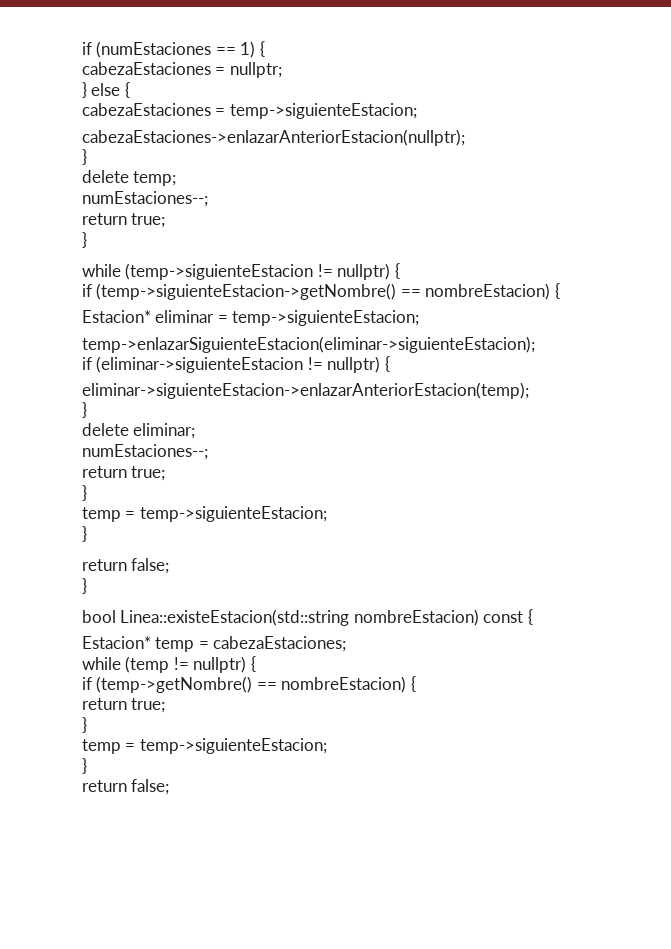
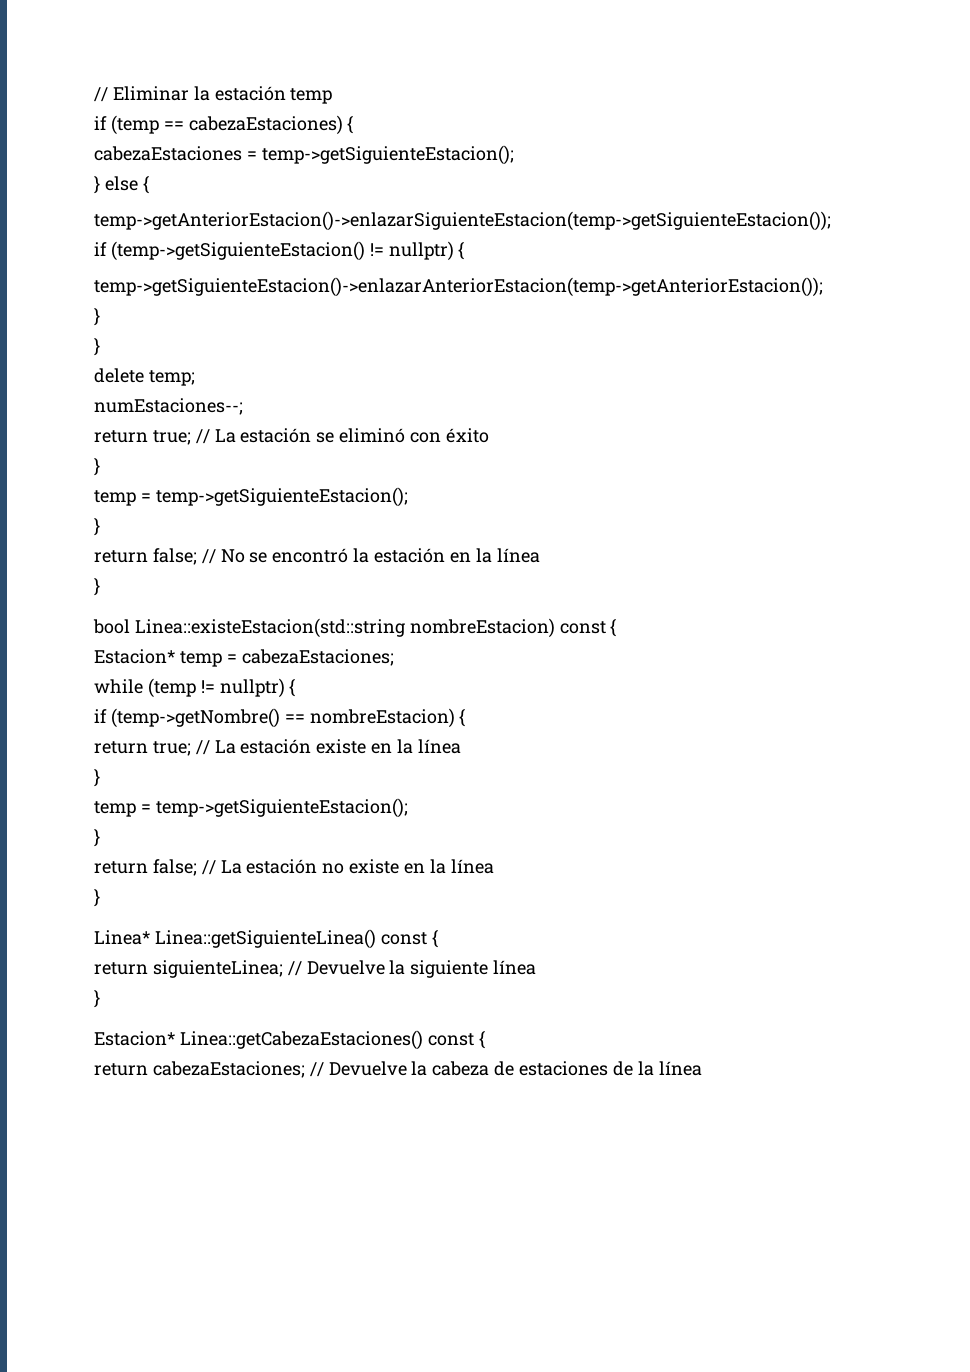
- if (numEstaciones == 1) {
- cabezaEstaciones = nullptr;
+ // Eliminar la estación temp
+ if (temp == cabezaEstaciones) {
+ cabezaEstaciones = temp->getSiguienteEstacion();
- cabezaEstaciones = temp->siguienteEstacion;
- cabezaEstaciones->enlazarAnteriorEstacion(nullptr);
+ temp->getAnteriorEstacion()->enlazarSiguienteEstacion(temp->getSiguienteEstacion());
+ if (temp->getSiguienteEstacion() != nullptr) {
+ temp->getSiguienteEstacion()->enlazarAnteriorEstacion(temp->getAnteriorEstacion());
+ }
  delete temp;
  numEstaciones--;
- return true;
+ return true; // La estación se eliminó con éxito
  }
- while (temp->siguienteEstacion != nullptr) {
- if (temp->siguienteEstacion->getNombre() == nombreEstacion) {
- Estacion* eliminar = temp->siguienteEstacion;
- temp->enlazarSiguienteEstacion(eliminar->siguienteEstacion);
- if (eliminar->siguienteEstacion != nullptr) {
- eliminar->siguienteEstacion->enlazarAnteriorEstacion(temp);
+ temp = temp->getSiguienteEstacion();
  }
- delete eliminar;
- numEstaciones--;
- return true;
- }
- temp = temp->siguienteEstacion;
- }
- return false;
+ return false; // No se encontró la estación en la línea
  if (temp->getNombre() == nombreEstacion) {
- return true;
+ return true; // La estación existe en la línea
  }
- temp = temp->siguienteEstacion;
+ temp = temp->getSiguienteEstacion();
  }
- return false;
+ return false; // La estación no existe en la línea
+ }
+ Linea* Linea::getSiguienteLinea() const {
+ return siguienteLinea; // Devuelve la siguiente línea
+ }
+ Estacion* Linea::getCabezaEstaciones() const {
+ return cabezaEstaciones; // Devuelve la cabeza de estaciones de la línea

